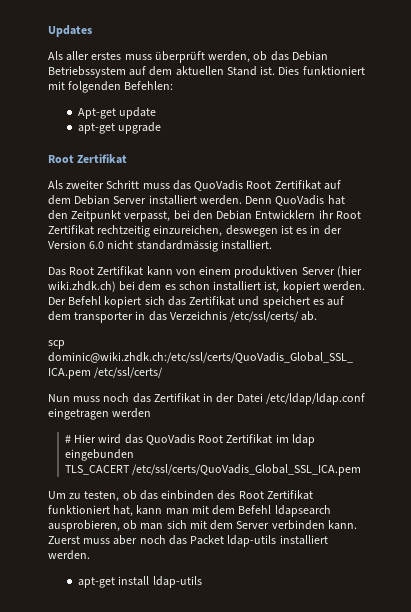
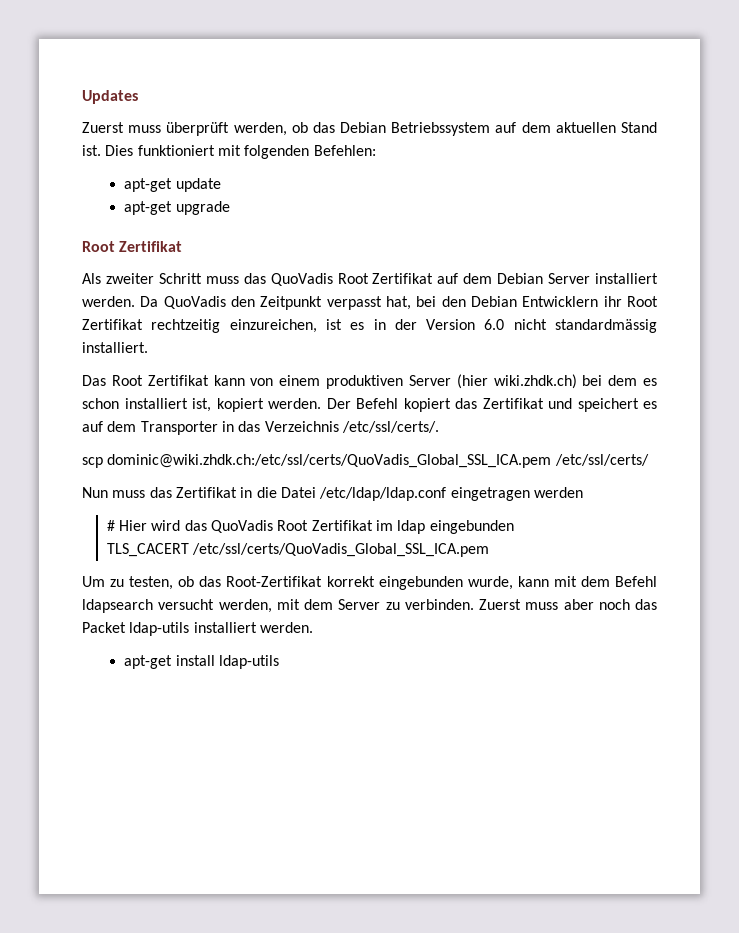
- Als aller erstes muss überprüft werden, ob das Debian Betriebssystem auf dem aktuellen Stand ist.
+ Zuerst muss überprüft werden, ob das Debian Betriebssystem auf dem aktuellen Stand ist.
- Apt-get update
+ apt-get update
- Denn QuoVadis hat den Zeitpunkt verpasst, bei den Debian Entwicklern ihr Root Zertifikat rechtzeitig einzureichen, deswegen ist es in der Version 6.0 nicht standardmässig installiert.
+ Da QuoVadis den Zeitpunkt verpasst hat, bei den Debian Entwicklern ihr Root Zertifikat rechtzeitig einzureichen, ist es in der Version 6.0 nicht standardmässig installiert.
- Der Befehl kopiert sich das Zertifikat und speichert es auf dem transporter in das Verzeichnis /etc/ssl/certs/ ab.
+ Der Befehl kopiert das Zertifikat und speichert es auf dem Transporter in das Verzeichnis /etc/ssl/certs/.
- Nun muss noch das Zertifikat in der Datei /etc/ldap/ldap.conf eingetragen werden
+ Nun muss das Zertifikat in die Datei /etc/ldap/ldap.conf eingetragen werden
- Um zu testen, ob das einbinden des Root Zertifikat funktioniert hat, kann man mit dem Befehl ldapsearch ausprobieren, ob man sich mit dem Server verbinden kann.
+ Um zu testen, ob das Root-Zertifikat korrekt eingebunden wurde, kann mit dem Befehl ldapsearch versucht werden, mit dem Server zu verbinden.

